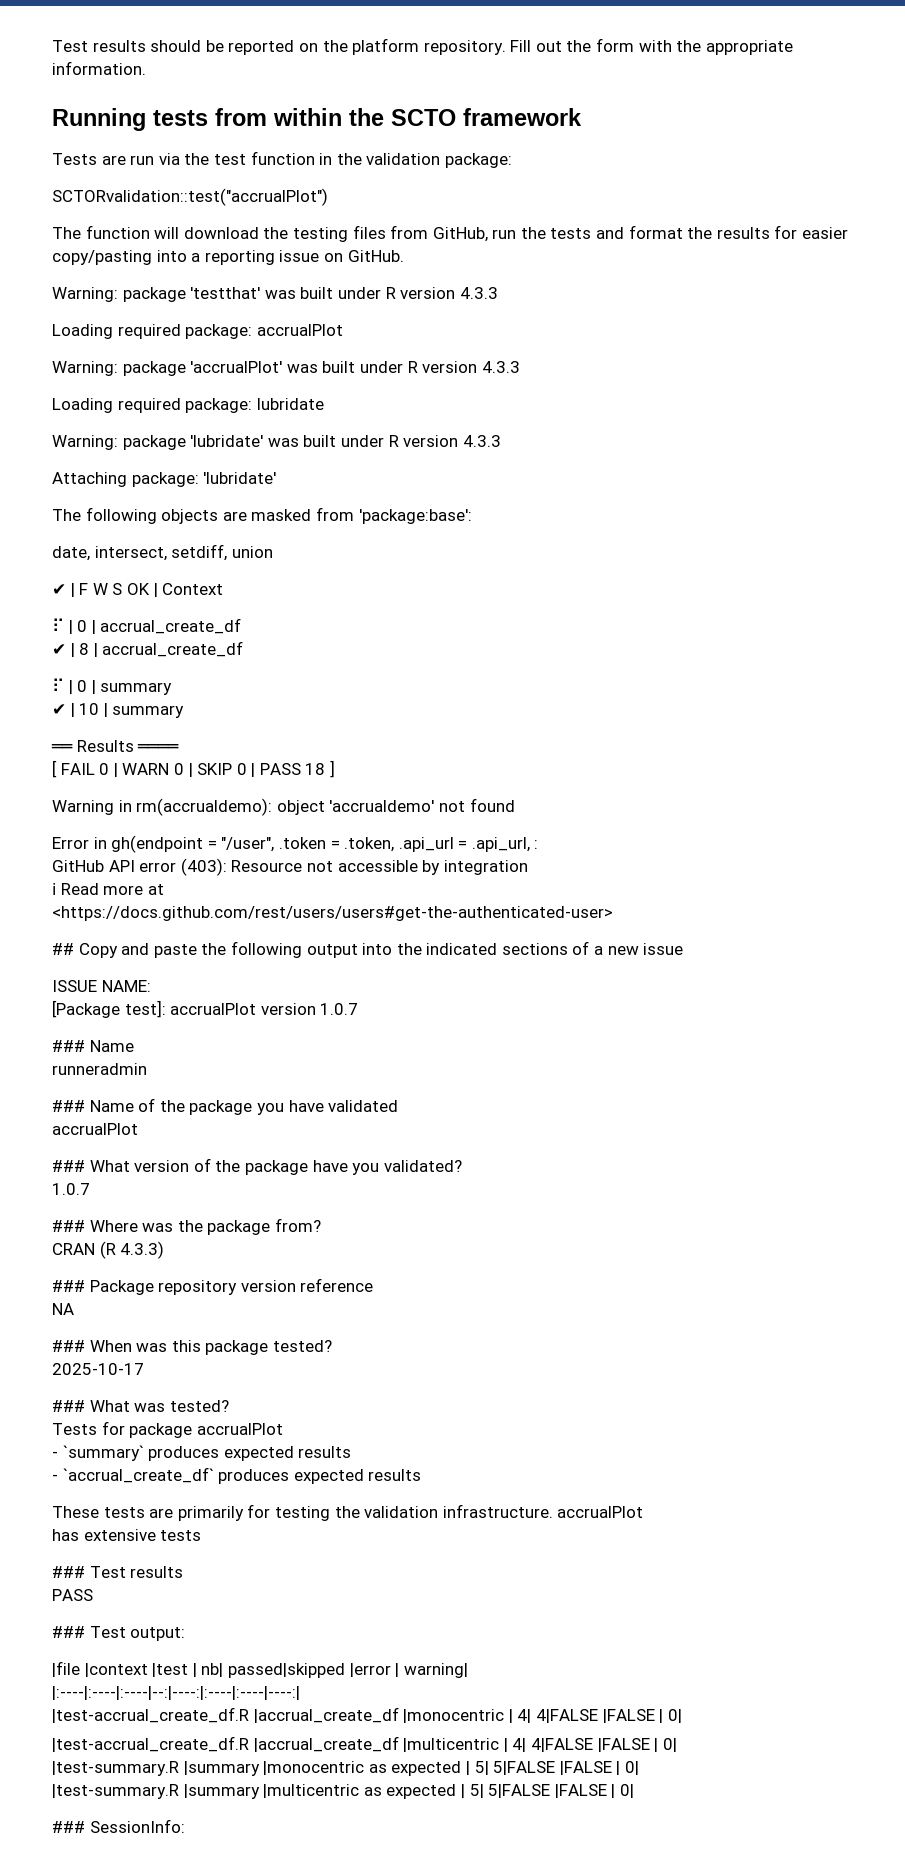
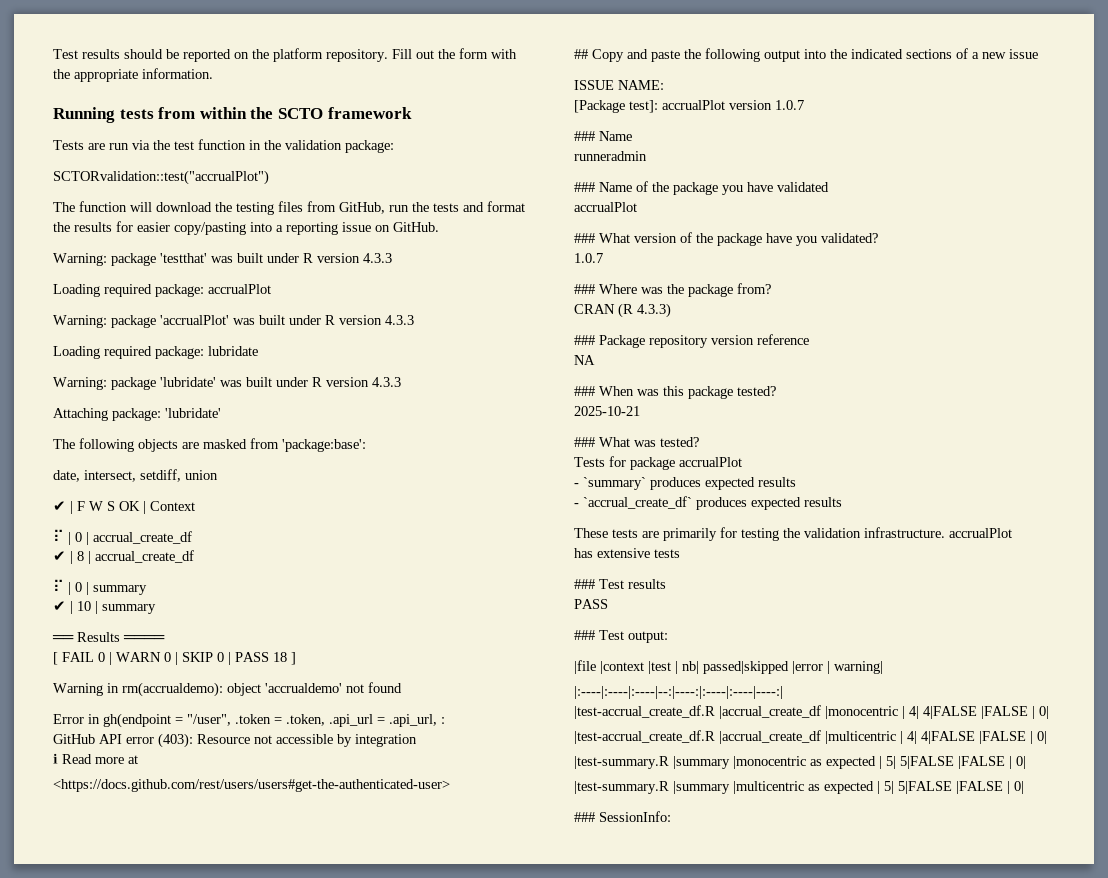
- 2025-10-17
+ 2025-10-21

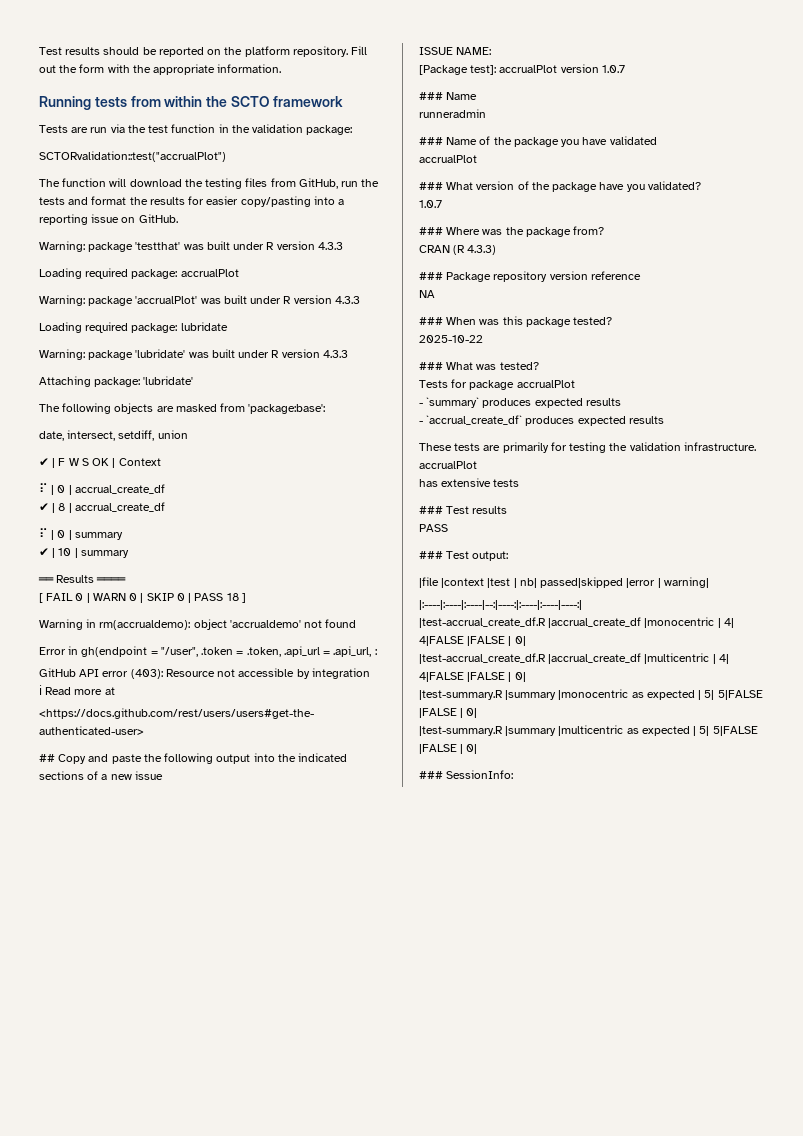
- 2025-10-21
+ 2025-10-22

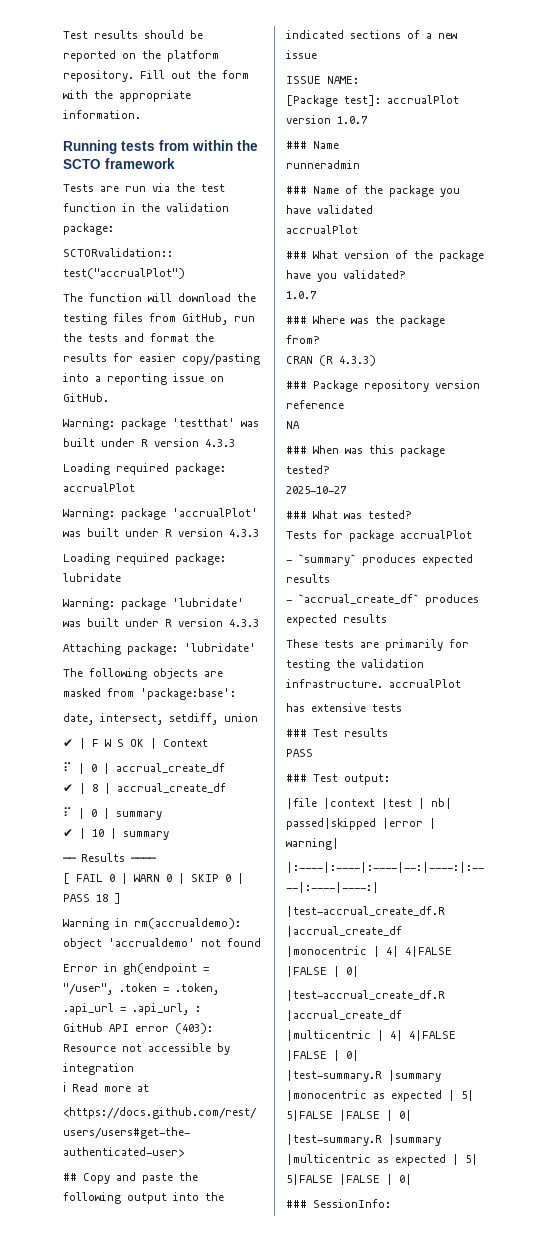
- 2025-10-22
+ 2025-10-27

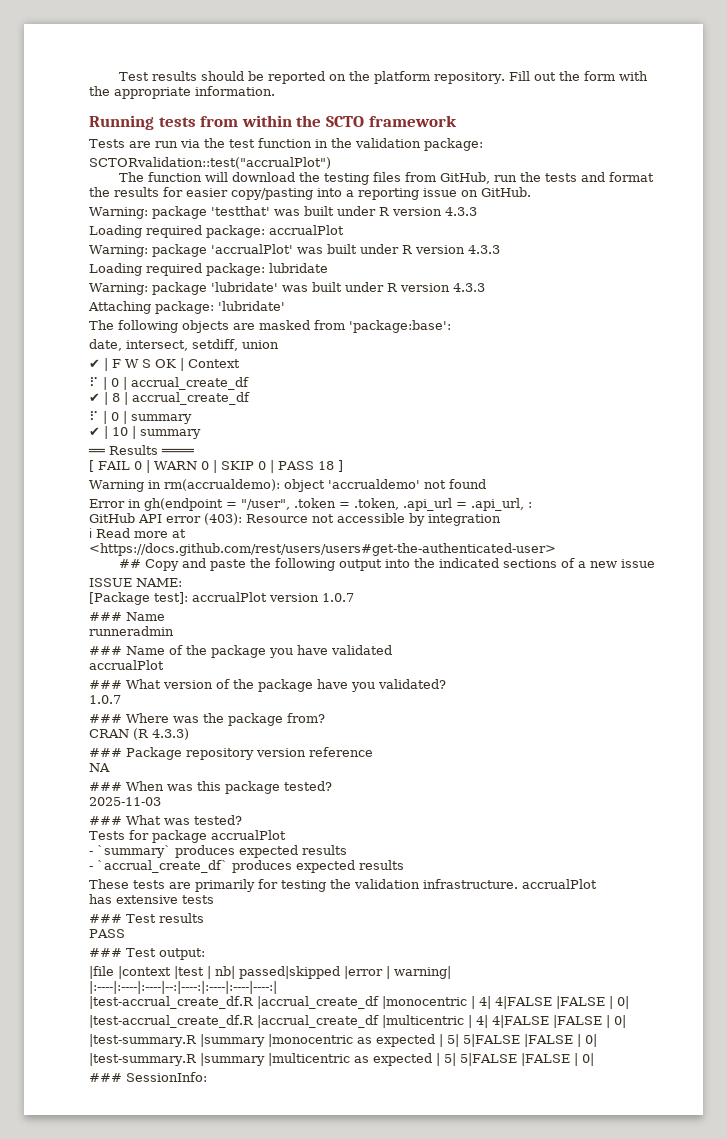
- 2025-10-27
+ 2025-11-03

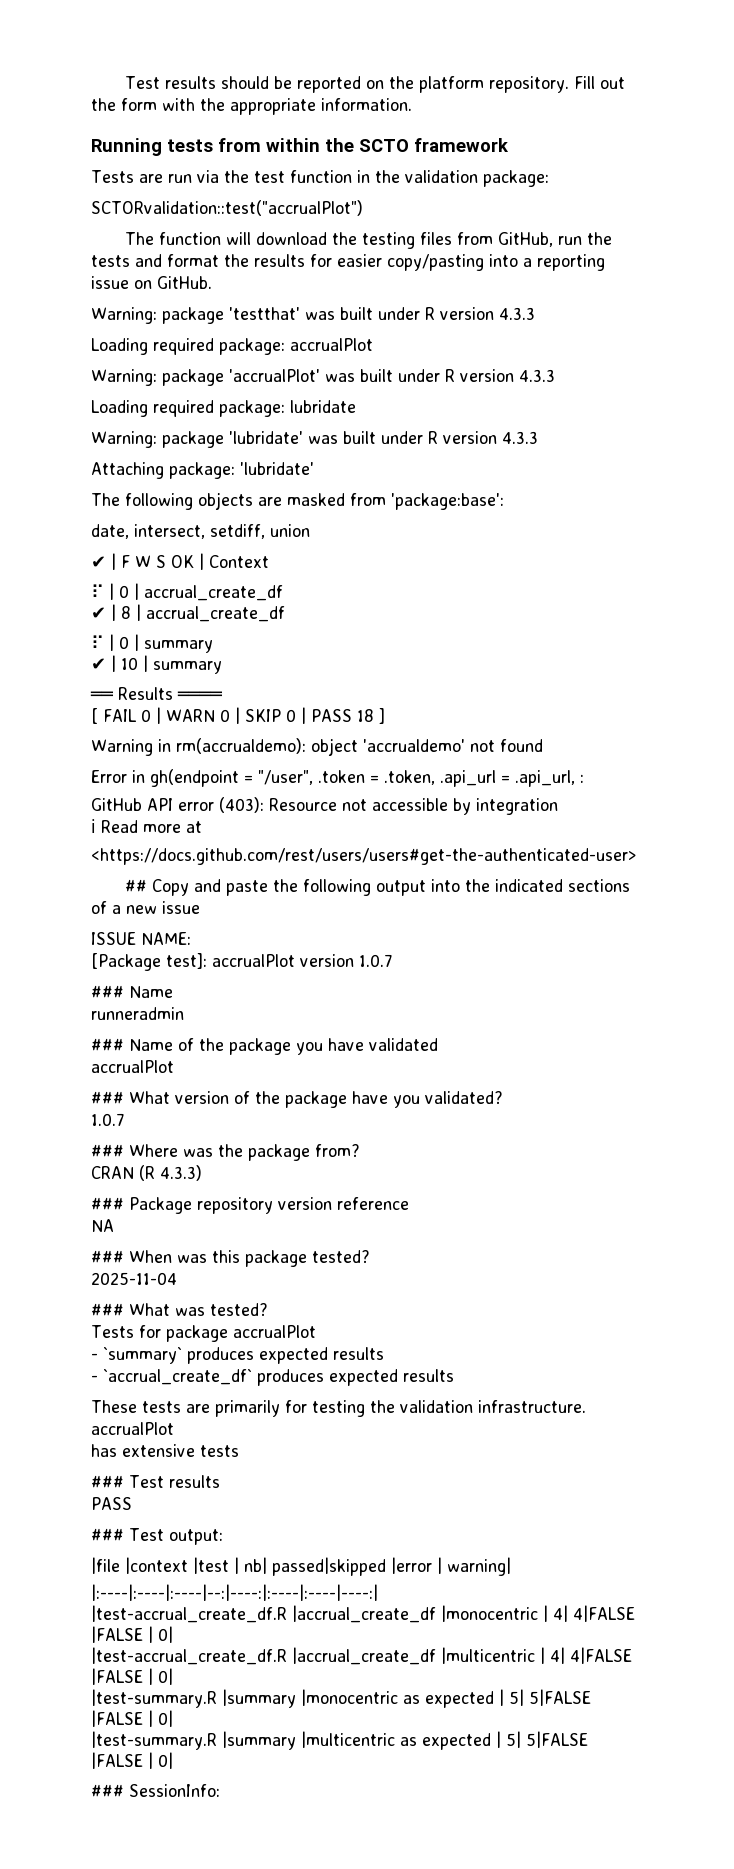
- 2025-11-03
+ 2025-11-04

